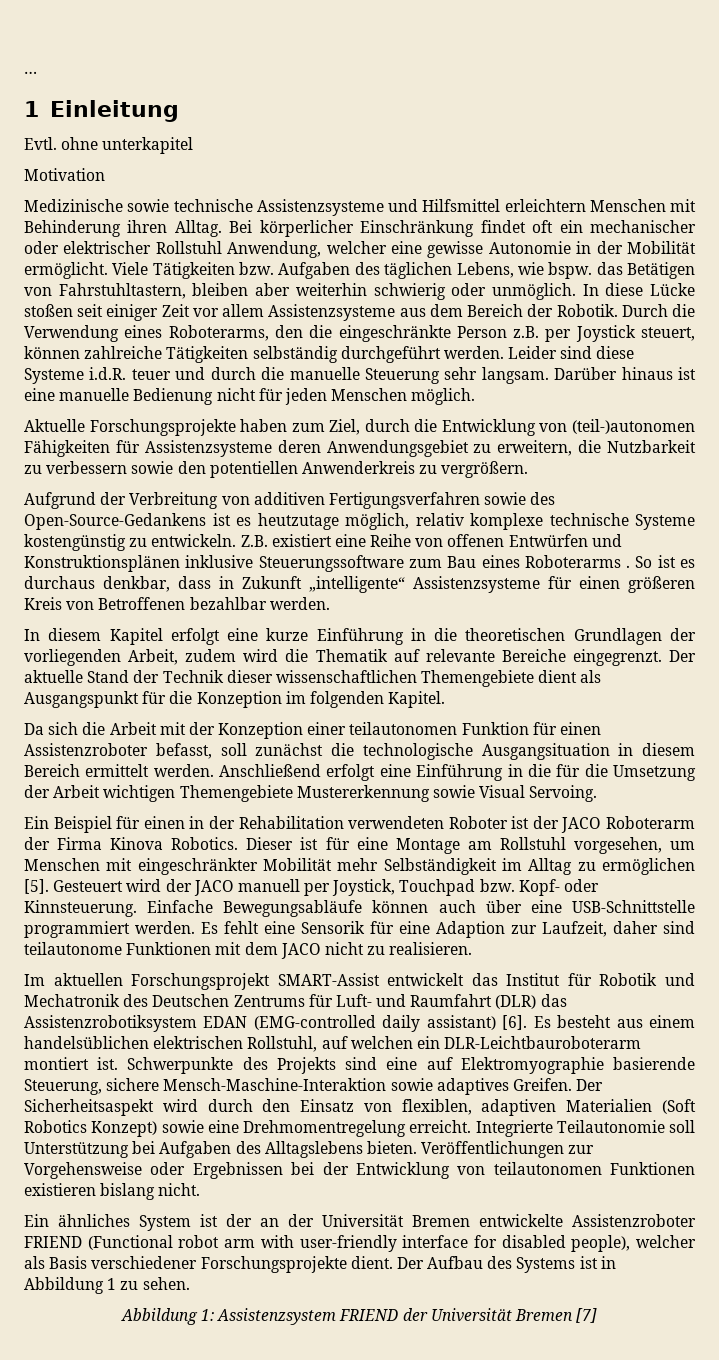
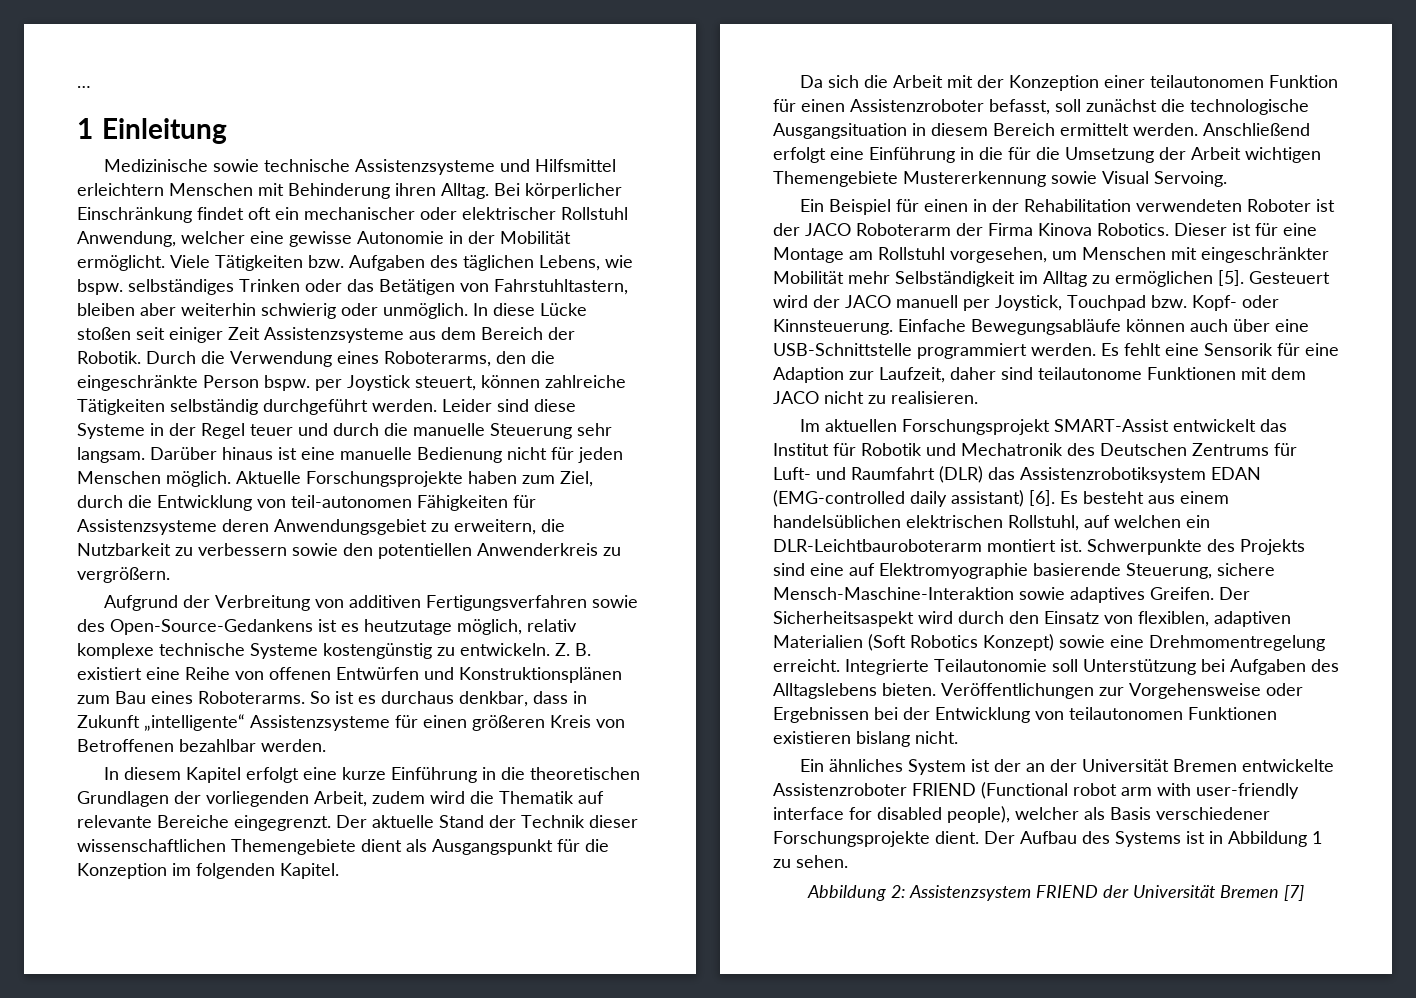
- Evtl. ohne unterkapitel
- Motivation
- Viele Tätigkeiten bzw. Aufgaben des täglichen Lebens, wie bspw. das Betätigen von Fahrstuhltastern, bleiben aber weiterhin schwierig oder unmöglich.
+ Viele Tätigkeiten bzw. Aufgaben des täglichen Lebens, wie bspw. selbständiges Trinken oder das Betätigen von Fahrstuhltastern, bleiben aber weiterhin schwierig oder unmöglich.
- In diese Lücke stoßen seit einiger Zeit vor allem Assistenzsysteme aus dem Bereich der Robotik.
+ In diese Lücke stoßen seit einiger Zeit Assistenzsysteme aus dem Bereich der Robotik.
- Durch die Verwendung eines Roboterarms, den die eingeschränkte Person z.B. per Joystick steuert, können zahlreiche Tätigkeiten selbständig durchgeführt werden.
+ Durch die Verwendung eines Roboterarms, den die eingeschränkte Person bspw. per Joystick steuert, können zahlreiche Tätigkeiten selbständig durchgeführt werden.
- Leider sind diese Systeme i.d.R. teuer und durch die manuelle Steuerung sehr langsam.
+ Leider sind diese Systeme in der Regel teuer und durch die manuelle Steuerung sehr langsam.
- Darüber hinaus ist eine manuelle Bedienung nicht für jeden Menschen möglich.
- Aktuelle Forschungsprojekte haben zum Ziel, durch die Entwicklung von (teil-)autonomen Fähigkeiten für Assistenzsysteme deren Anwendungsgebiet zu erweitern, die Nutzbarkeit zu verbessern sowie den potentiellen Anwenderkreis zu vergrößern.
+ Darüber hinaus ist eine manuelle Bedienung nicht für jeden Menschen möglich. Aktuelle Forschungsprojekte haben zum Ziel, durch die Entwicklung von teil-autonomen Fähigkeiten für Assistenzsysteme deren Anwendungsgebiet zu erweitern, die Nutzbarkeit zu verbessern sowie den potentiellen Anwenderkreis zu vergrößern.
- Z.B. existiert eine Reihe von offenen Entwürfen und Konstruktionsplänen inklusive Steuerungssoftware zum Bau eines Roboterarms .
+ Z. B. existiert eine Reihe von offenen Entwürfen und Konstruktionsplänen zum Bau eines Roboterarms.
- Abbildung 1: Assistenzsystem FRIEND der Universität Bremen [7]
+ Abbildung 2: Assistenzsystem FRIEND der Universität Bremen [7]

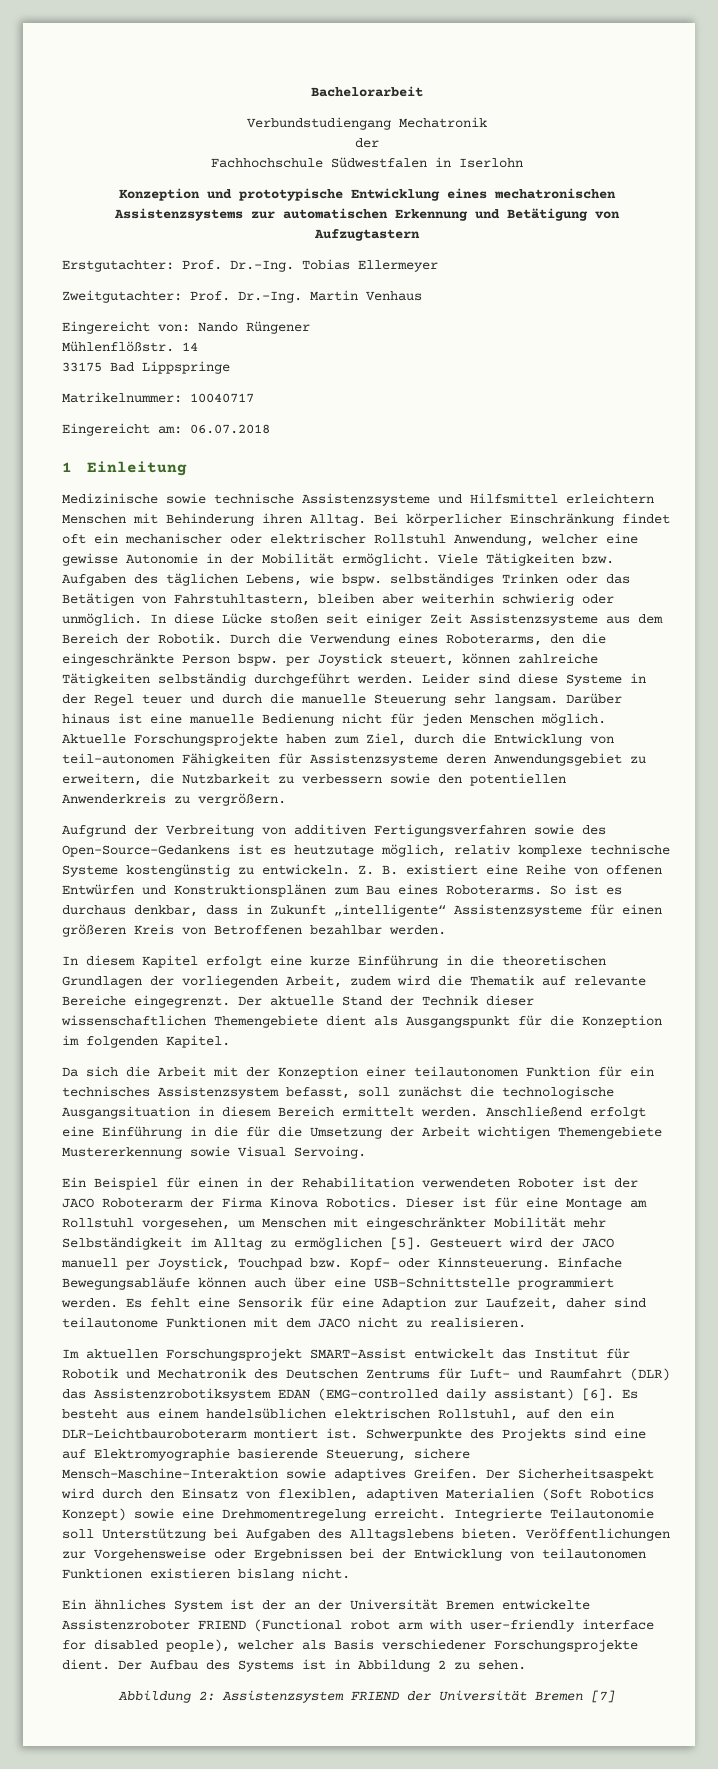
- …
+ Bachelorarbeit
+ Verbundstudiengang Mechatronik
+ der
+ Fachhochschule Südwestfalen in Iserlohn
+ Konzeption und prototypische Entwicklung eines mechatronischen Assistenzsystems zur automatischen Erkennung und Betätigung von Aufzugtastern
+ Erstgutachter: Prof. Dr.-Ing. Tobias Ellermeyer
+ Zweitgutachter: Prof. Dr.-Ing. Martin Venhaus
+ Eingereicht von: Nando Rüngener
+ Mühlenflößstr. 14
+ 33175 Bad Lippspringe
+ Matrikelnummer: 10040717
+ Eingereicht am: 06.07.2018
- Da sich die Arbeit mit der Konzeption einer teilautonomen Funktion für einen Assistenzroboter befasst, soll zunächst die technologische Ausgangsituation in diesem Bereich ermittelt werden.
+ Da sich die Arbeit mit der Konzeption einer teilautonomen Funktion für ein technisches Assistenzsystem befasst, soll zunächst die technologische Ausgangsituation in diesem Bereich ermittelt werden.
- Es besteht aus einem handelsüblichen elektrischen Rollstuhl, auf welchen ein DLR-Leichtbauroboterarm montiert ist.
+ Es besteht aus einem handelsüblichen elektrischen Rollstuhl, auf den ein DLR-Leichtbauroboterarm montiert ist.
- Der Aufbau des Systems ist in Abbildung 1 zu sehen.
+ Der Aufbau des Systems ist in Abbildung 2 zu sehen.

